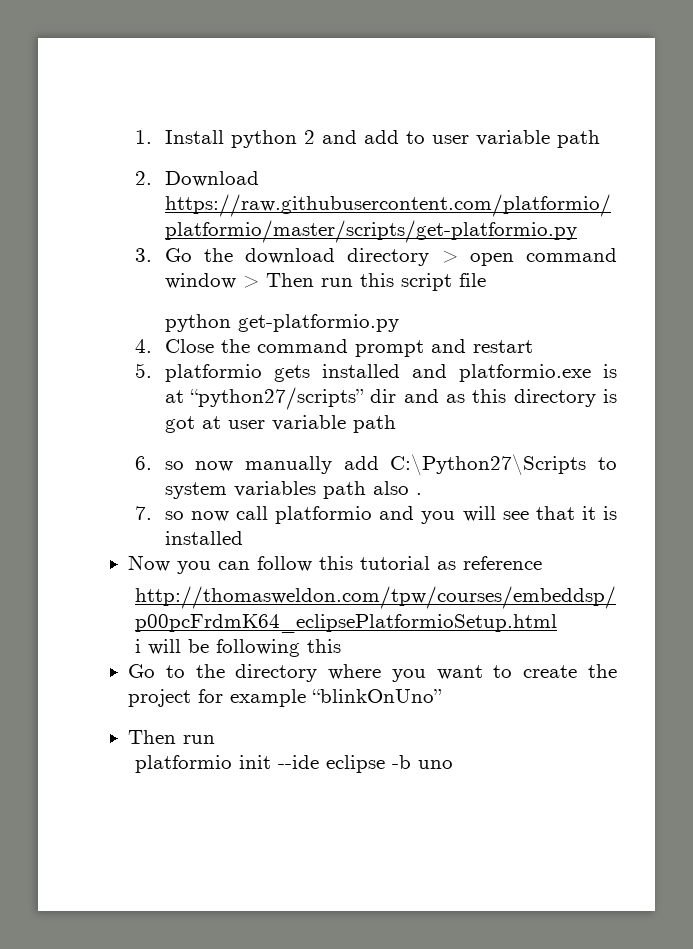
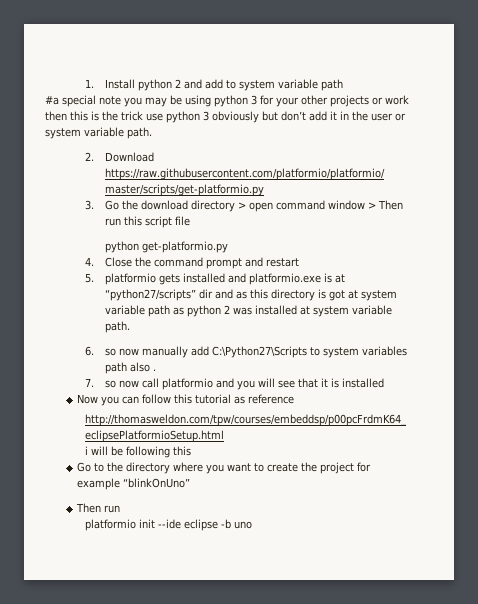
- 1. Install python 2 and add to user variable path
+ 1. Install python 2 and add to system variable path
+ #a special note you may be using python 3 for your other projects or work then this is the trick use python 3 obviously but don’t add it in the user or system variable path.
- 5. platformio gets installed and platformio.exe is at “python27/scripts” dir and as this directory is got at user variable path
+ 5. platformio gets installed and platformio.exe is at “python27/scripts” dir and as this directory is got at system variable path as python 2 was installed at system variable path.

